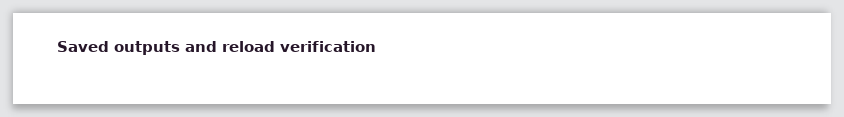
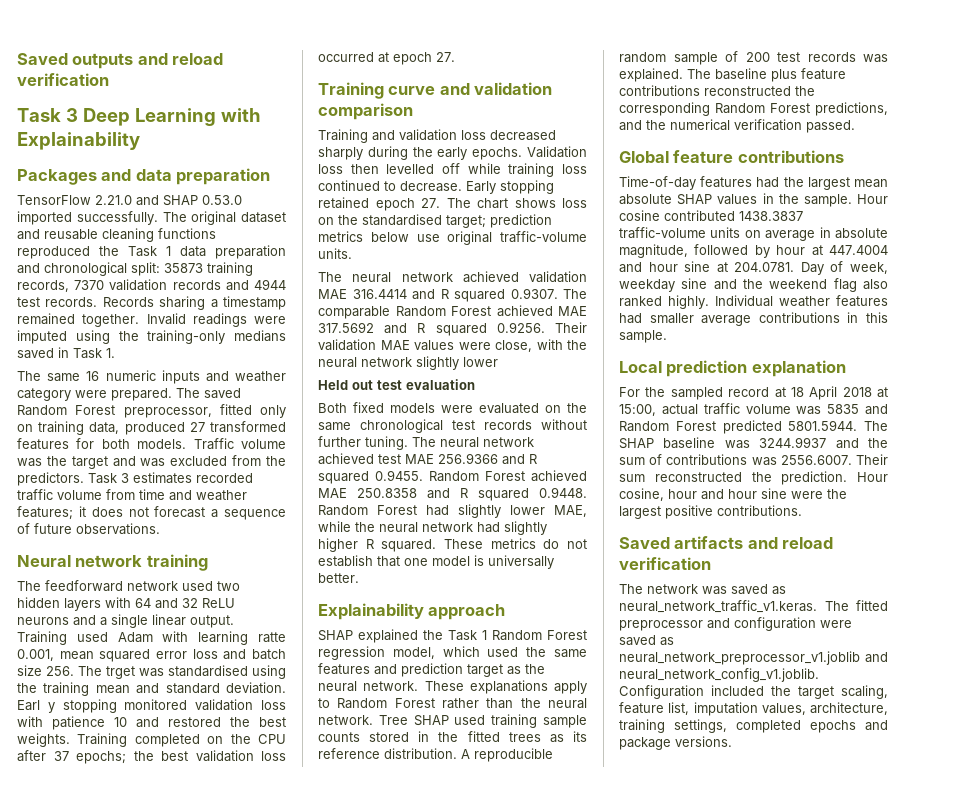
+ Task 3 Deep Learning with Explainability
+ Packages and data preparation
+ TensorFlow 2.21.0 and SHAP 0.53.0 imported successfully. The original dataset and reusable cleaning functions reproduced the Task 1 data preparation and chronological split: 35873 training records, 7370 validation records and 4944 test records. Records sharing a timestamp remained together. Invalid readings were imputed using the training-only medians saved in Task 1.
+ The same 16 numeric inputs and weather category were prepared. The saved Random Forest preprocessor, fitted only on training data, produced 27 transformed features for both models. Traffic volume was the target and was excluded from the predictors. Task 3 estimates recorded traffic volume from time and weather features; it does not forecast a sequence of future observations.
+ Neural network training
+ The feedforward network used two hidden layers with 64 and 32 ReLU neurons and a single linear output. Training used Adam with learning ratte 0.001, mean squared error loss and batch size 256. The trget was standardised using the training mean and standard deviation. Earl y stopping monitored validation loss with patience 10 and restored the best weights. Training completed on the CPU after 37 epochs; the best validation loss occurred at epoch 27.
+ Training curve and validation comparison
+ Training and validation loss decreased sharply during the early epochs. Validation loss then levelled off while training loss continued to decrease. Early stopping retained epoch 27. The chart shows loss on the standardised target; prediction metrics below use original traffic-volume units.
+ The neural network achieved validation MAE 316.4414 and R squared 0.9307. The comparable Random Forest achieved MAE 317.5692 and R squared 0.9256. Their validation MAE values were close, with the neural network slightly lower
+ Held out test evaluation
+ Both fixed models were evaluated on the same chronological test records without further tuning. The neural network achieved test MAE 256.9366 and R squared 0.9455. Random Forest achieved MAE 250.8358 and R squared 0.9448. Random Forest had slightly lower MAE, while the neural network had slightly higher R squared. These metrics do not establish that one model is universally better.
+ Explainability approach
+ SHAP explained the Task 1 Random Forest regression model, which used the same features and prediction target as the neural network. These explanations apply to Random Forest rather than the neural network. Tree SHAP used training sample counts stored in the fitted trees as its reference distribution. A reproducible random sample of 200 test records was explained. The baseline plus feature contributions reconstructed the corresponding Random Forest predictions, and the numerical verification passed.
+ Global feature contributions
+ Time-of-day features had the largest mean absolute SHAP values in the sample. Hour cosine contributed 1438.3837 traffic-volume units on average in absolute magnitude, followed by hour at 447.4004 and hour sine at 204.0781. Day of week, weekday sine and the weekend flag also ranked highly. Individual weather features had smaller average contributions in this sample.
+ Local prediction explanation
+ For the sampled record at 18 April 2018 at 15:00, actual traffic volume was 5835 and Random Forest predicted 5801.5944. The SHAP baseline was 3244.9937 and the sum of contributions was 2556.6007. Their sum reconstructed the prediction. Hour cosine, hour and hour sine were the largest positive contributions.
+ Saved artifacts and reload verification
+ The network was saved as neural_network_traffic_v1.keras. The fitted preprocessor and configuration were saved as neural_network_preprocessor_v1.joblib and neural_network_config_v1.joblib. Configuration included the target scaling, feature list, imputation values, architecture, training settings, completed epochs and package versions.

